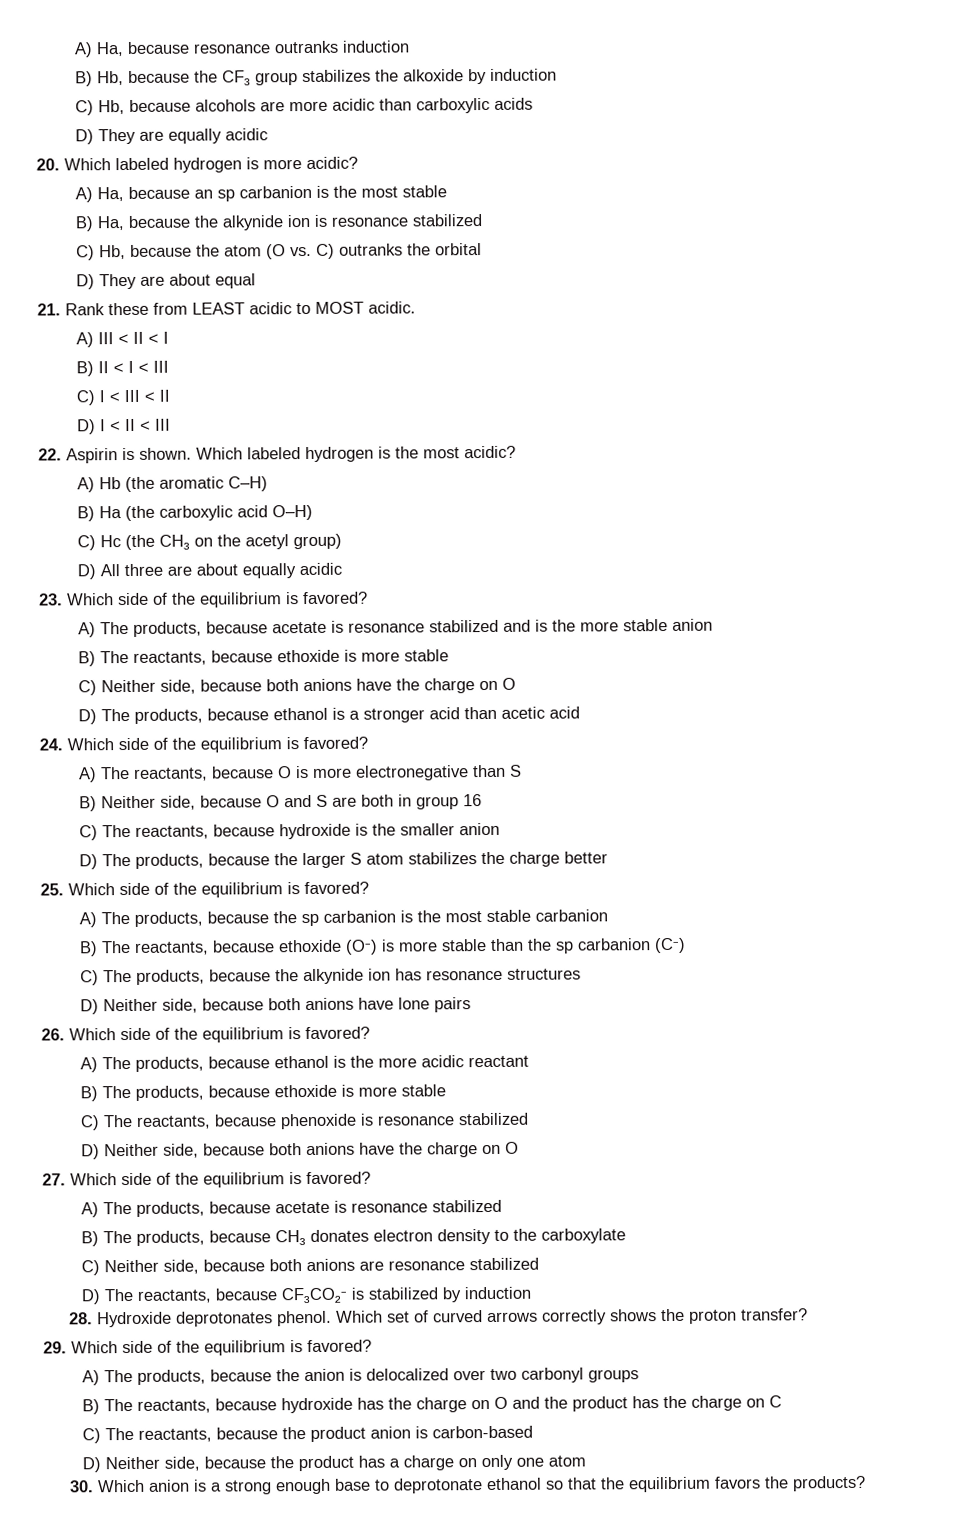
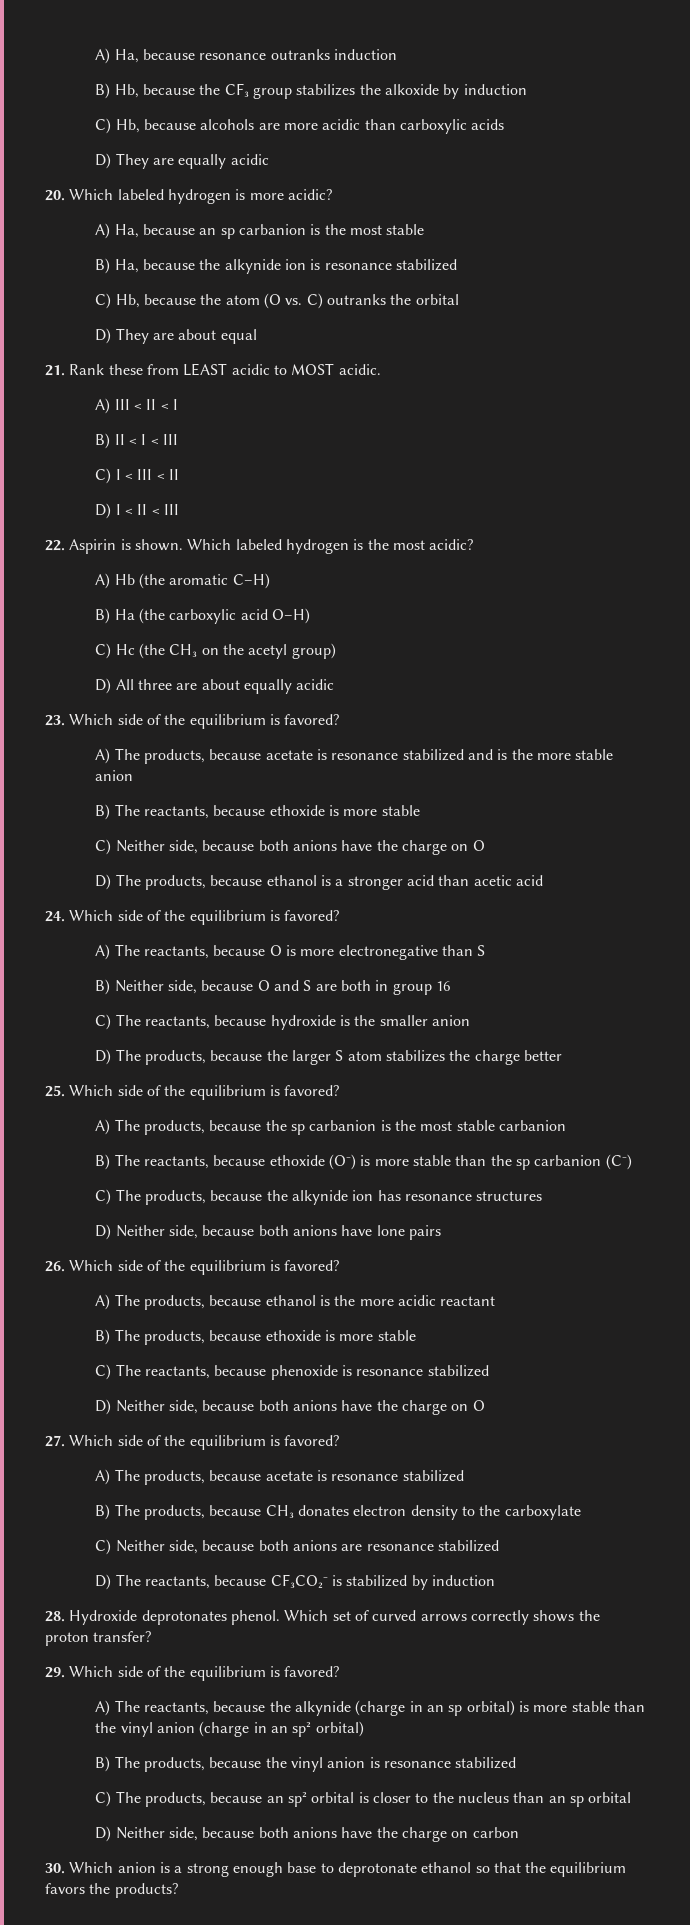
- A) The products, because the anion is delocalized over two carbonyl groups
- B) The reactants, because hydroxide has the charge on O and the product has the charge on C
- C) The reactants, because the product anion is carbon-based
- D) Neither side, because the product has a charge on only one atom
+ A) The reactants, because the alkynide (charge in an sp orbital) is more stable than the vinyl anion (charge in an sp² orbital)
+ B) The products, because the vinyl anion is resonance stabilized
+ C) The products, because an sp² orbital is closer to the nucleus than an sp orbital
+ D) Neither side, because both anions have the charge on carbon

